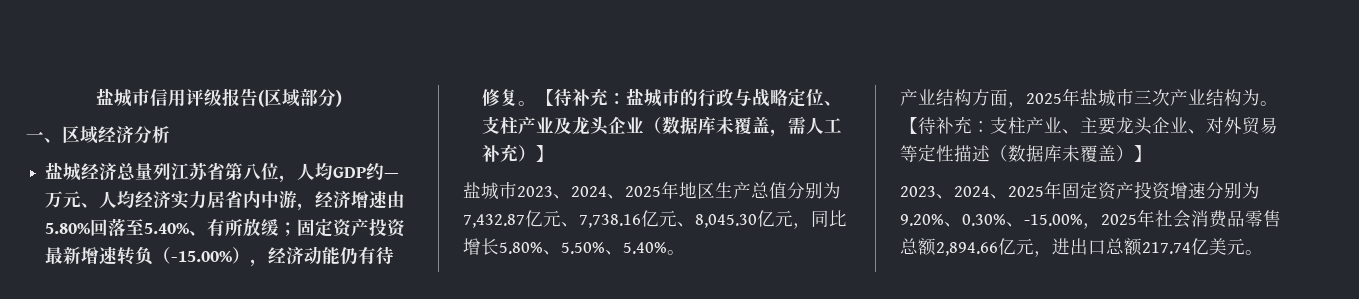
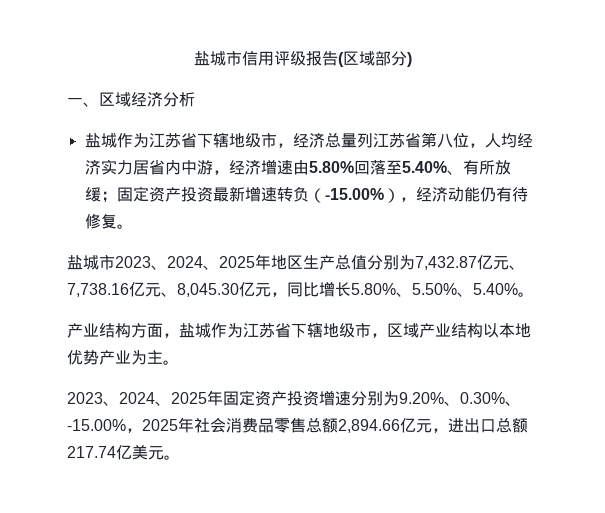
- 盐城经济总量列江苏省第八位，人均GDP约—万元、人均经济实力居省内中游，经济增速由5.80%回落至5.40%、有所放缓；固定资产投资最新增速转负（-15.00%），经济动能仍有待修复。【待补充：盐城市的行政与战略定位、支柱产业及龙头企业（数据库未覆盖，需人工补充）】
+ 盐城作为江苏省下辖地级市，经济总量列江苏省第八位，人均经济实力居省内中游，经济增速由5.80%回落至5.40%、有所放缓；固定资产投资最新增速转负（-15.00%），经济动能仍有待修复。
- 产业结构方面，2025年盐城市三次产业结构为。【待补充：支柱产业、主要龙头企业、对外贸易等定性描述（数据库未覆盖）】
+ 产业结构方面，盐城作为江苏省下辖地级市，区域产业结构以本地优势产业为主。

